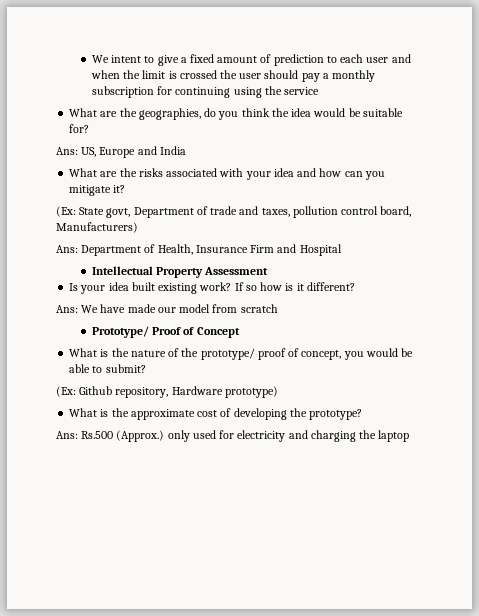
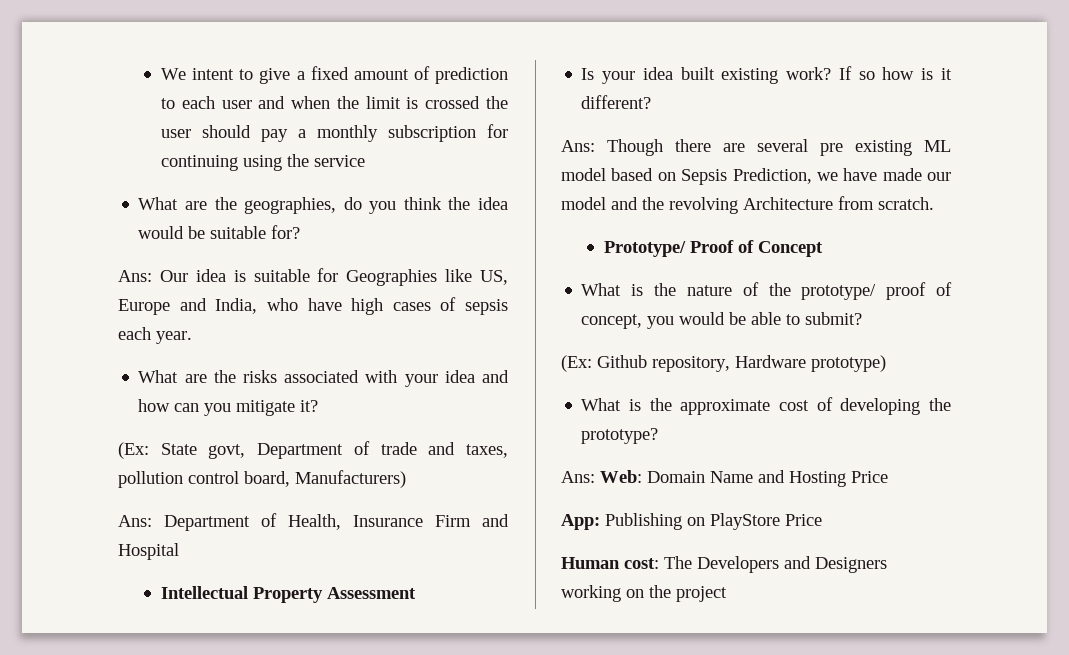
- Ans: US, Europe and India
+ Ans: Our idea is suitable for Geographies like US, Europe and India, who have high cases of sepsis each year.
- Ans: We have made our model from scratch
+ Ans: Though there are several pre existing ML model based on Sepsis Prediction, we have made our model and the revolving Architecture from scratch.
- Ans: Rs.500 (Approx.) only used for electricity and charging the laptop
+ Ans: Web: Domain Name and Hosting Price
+ App: Publishing on PlayStore Price
+ Human cost: The Developers and Designers working on the project

